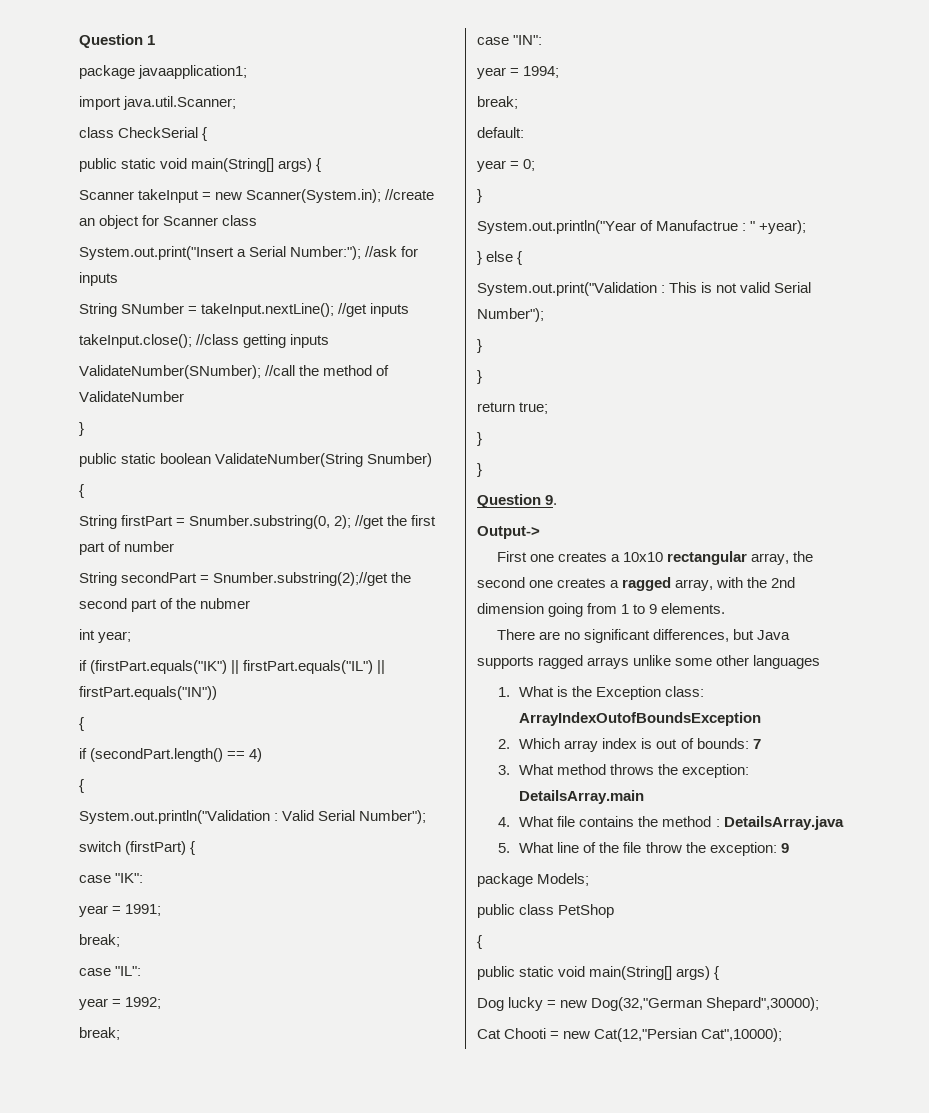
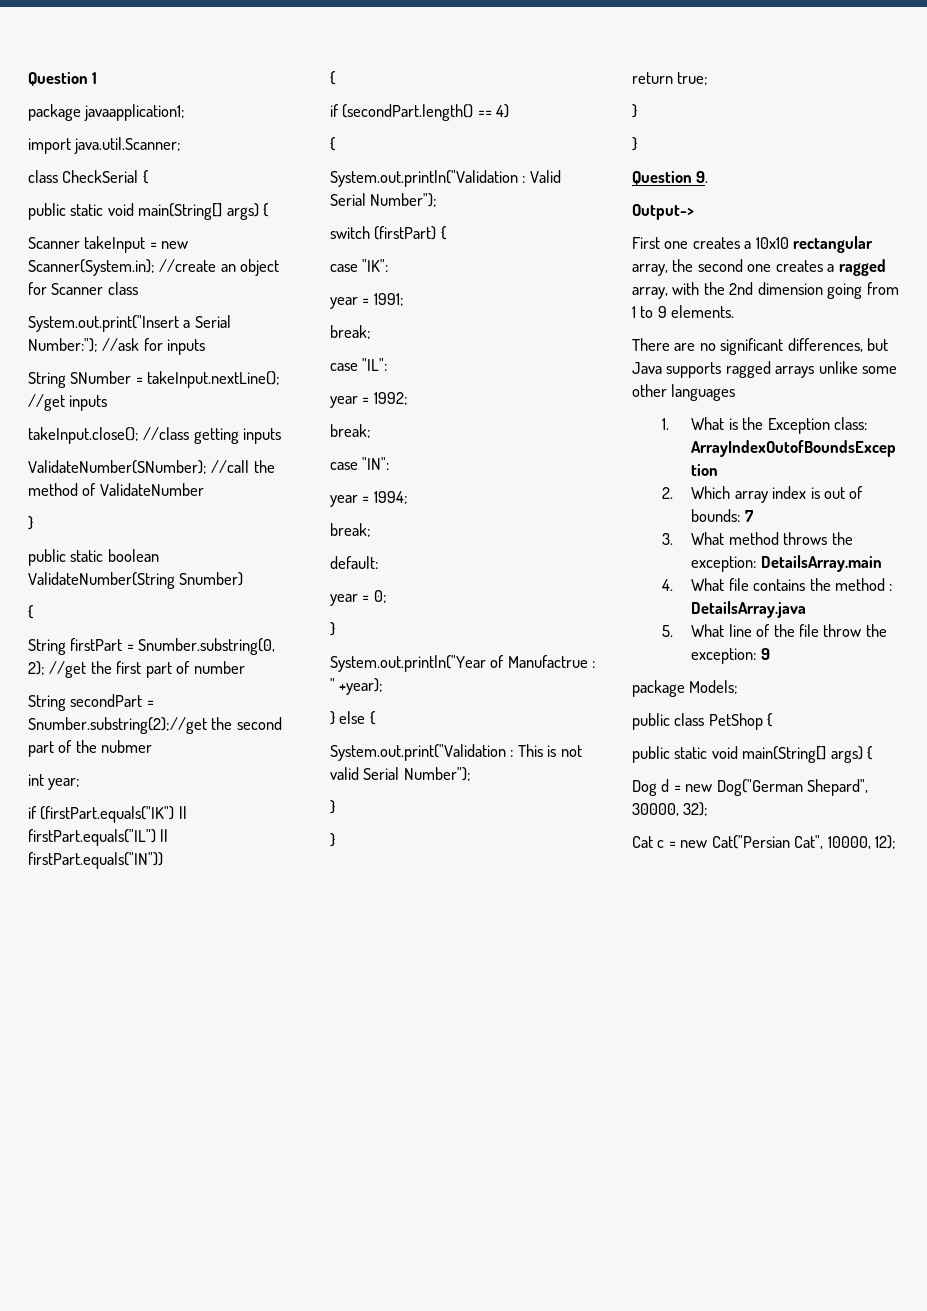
- public class PetShop
- {
+ public class PetShop {
- Dog lucky = new Dog(32,"German Shepard",30000);
+ Dog d = new Dog("German Shepard", 30000, 32);
- Cat Chooti = new Cat(12,"Persian Cat",10000);
+ Cat c = new Cat("Persian Cat", 10000, 12);

